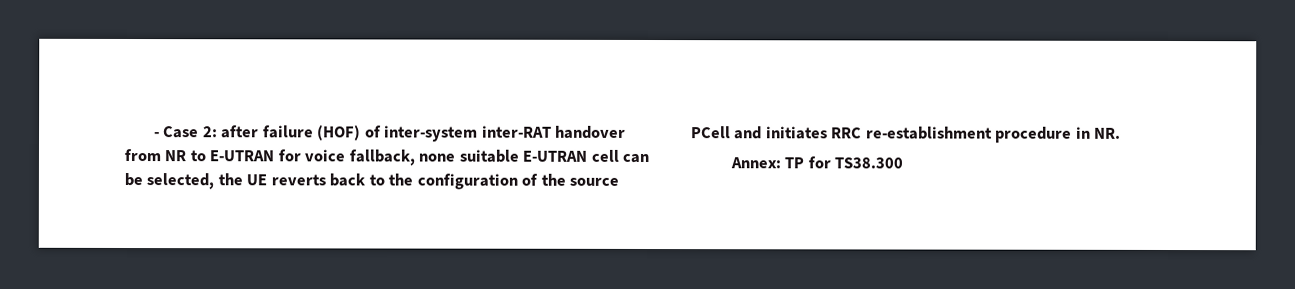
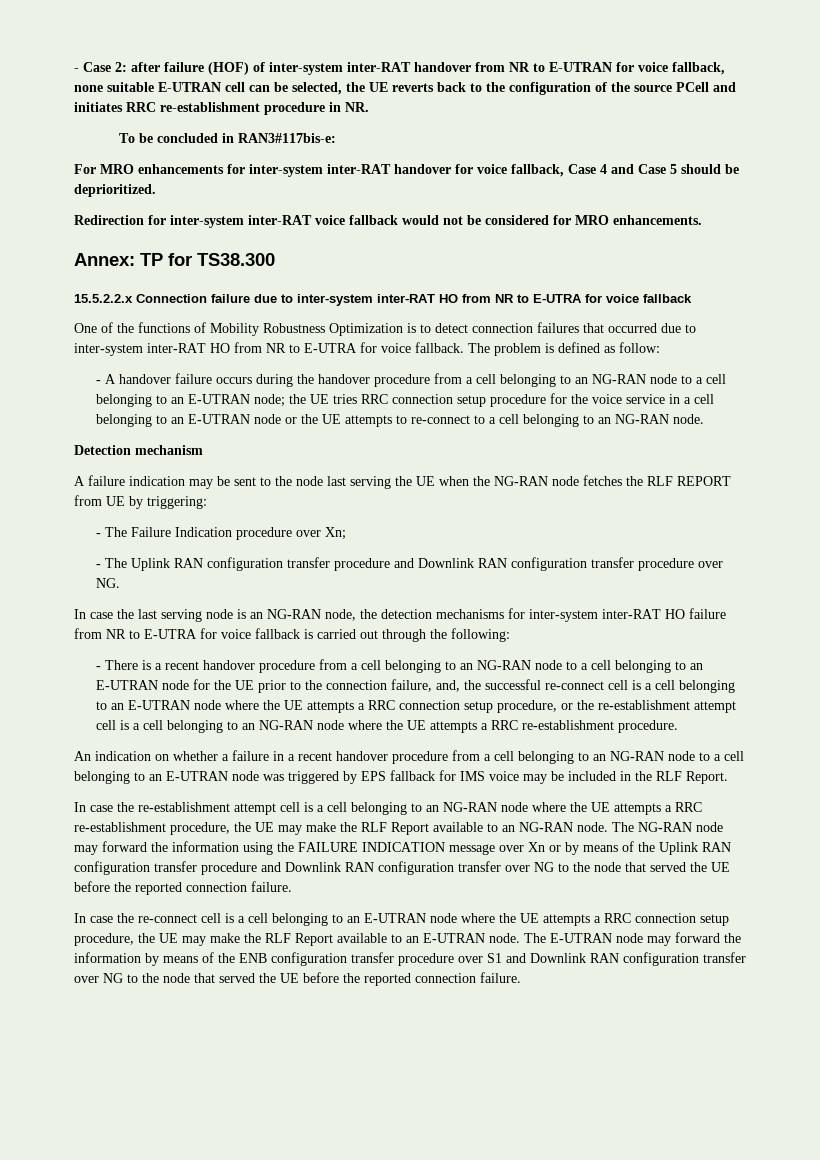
+ To be concluded in RAN3#117bis-e:
+ For MRO enhancements for inter-system inter-RAT handover for voice fallback, Case 4 and Case 5 should be deprioritized.
+ Redirection for inter-system inter-RAT voice fallback would not be considered for MRO enhancements.
  Annex: TP for TS38.300
+ 15.5.2.2.x Connection failure due to inter-system inter-RAT HO from NR to E-UTRA for voice fallback
+ One of the functions of Mobility Robustness Optimization is to detect connection failures that occurred due to inter-system inter-RAT HO from NR to E-UTRA for voice fallback. The problem is defined as follow:
+ - A handover failure occurs during the handover procedure from a cell belonging to an NG-RAN node to a cell belonging to an E-UTRAN node; the UE tries RRC connection setup procedure for the voice service in a cell belonging to an E-UTRAN node or the UE attempts to re-connect to a cell belonging to an NG-RAN node.
+ Detection mechanism
+ A failure indication may be sent to the node last serving the UE when the NG-RAN node fetches the RLF REPORT from UE by triggering:
+ - The Failure Indication procedure over Xn;
+ - The Uplink RAN configuration transfer procedure and Downlink RAN configuration transfer procedure over NG.
+ In case the last serving node is an NG-RAN node, the detection mechanisms for inter-system inter-RAT HO failure from NR to E-UTRA for voice fallback is carried out through the following:
+ - There is a recent handover procedure from a cell belonging to an NG-RAN node to a cell belonging to an E-UTRAN node for the UE prior to the connection failure, and, the successful re-connect cell is a cell belonging to an E-UTRAN node where the UE attempts a RRC connection setup procedure, or the re-establishment attempt cell is a cell belonging to an NG-RAN node where the UE attempts a RRC re-establishment procedure.
+ An indication on whether a failure in a recent handover procedure from a cell belonging to an NG-RAN node to a cell belonging to an E-UTRAN node was triggered by EPS fallback for IMS voice may be included in the RLF Report.
+ In case the re-establishment attempt cell is a cell belonging to an NG-RAN node where the UE attempts a RRC re-establishment procedure, the UE may make the RLF Report available to an NG-RAN node. The NG-RAN node may forward the information using the FAILURE INDICATION message over Xn or by means of the Uplink RAN configuration transfer procedure and Downlink RAN configuration transfer over NG to the node that served the UE before the reported connection failure.
+ In case the re-connect cell is a cell belonging to an E-UTRAN node where the UE attempts a RRC connection setup procedure, the UE may make the RLF Report available to an E-UTRAN node. The E-UTRAN node may forward the information by means of the ENB configuration transfer procedure over S1 and Downlink RAN configuration transfer over NG to the node that served the UE before the reported connection failure.

